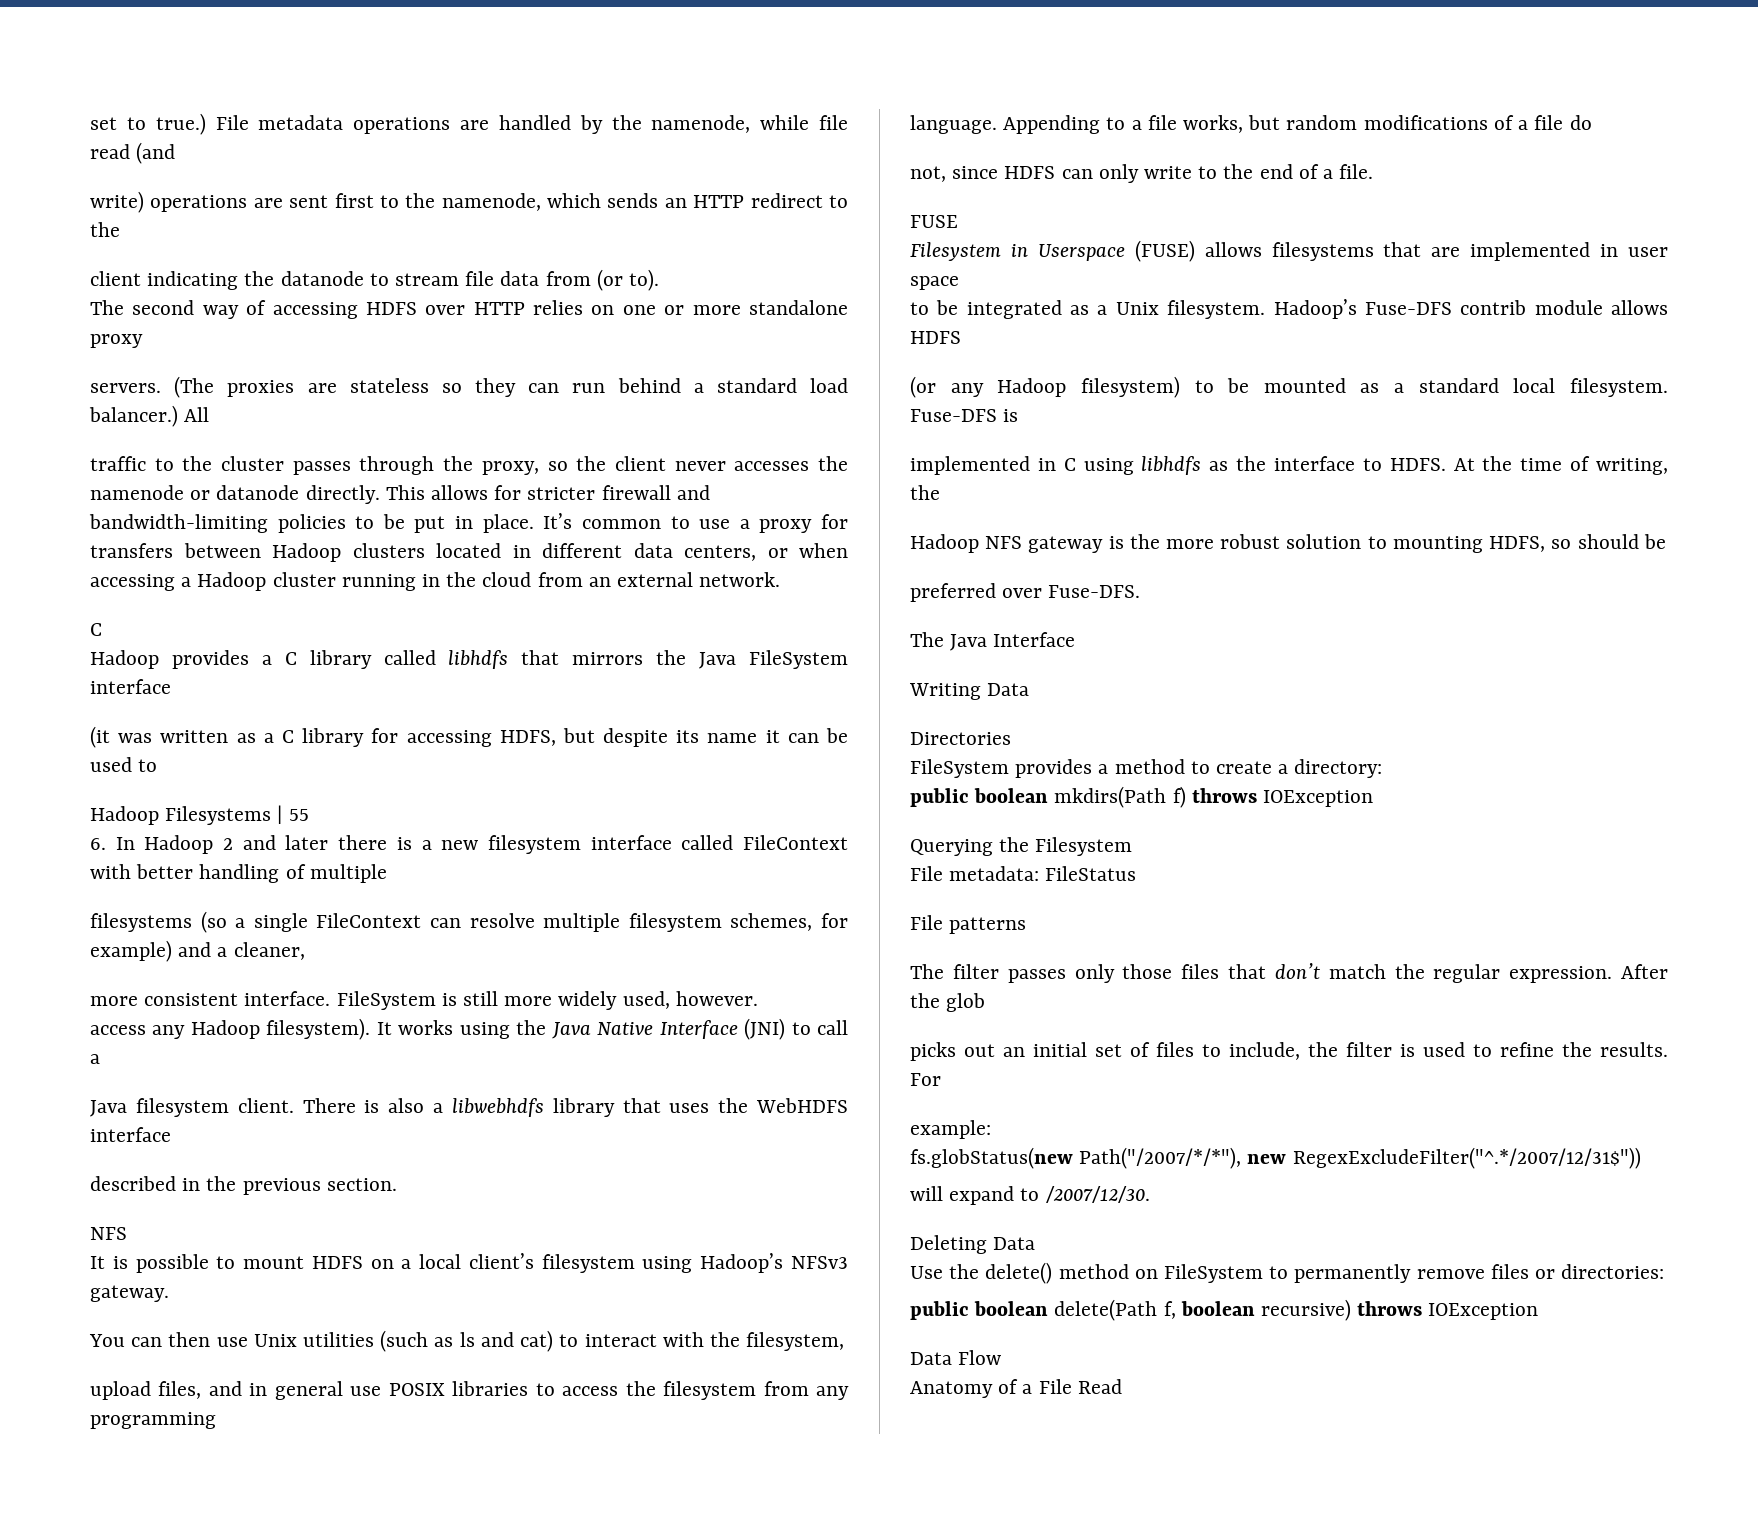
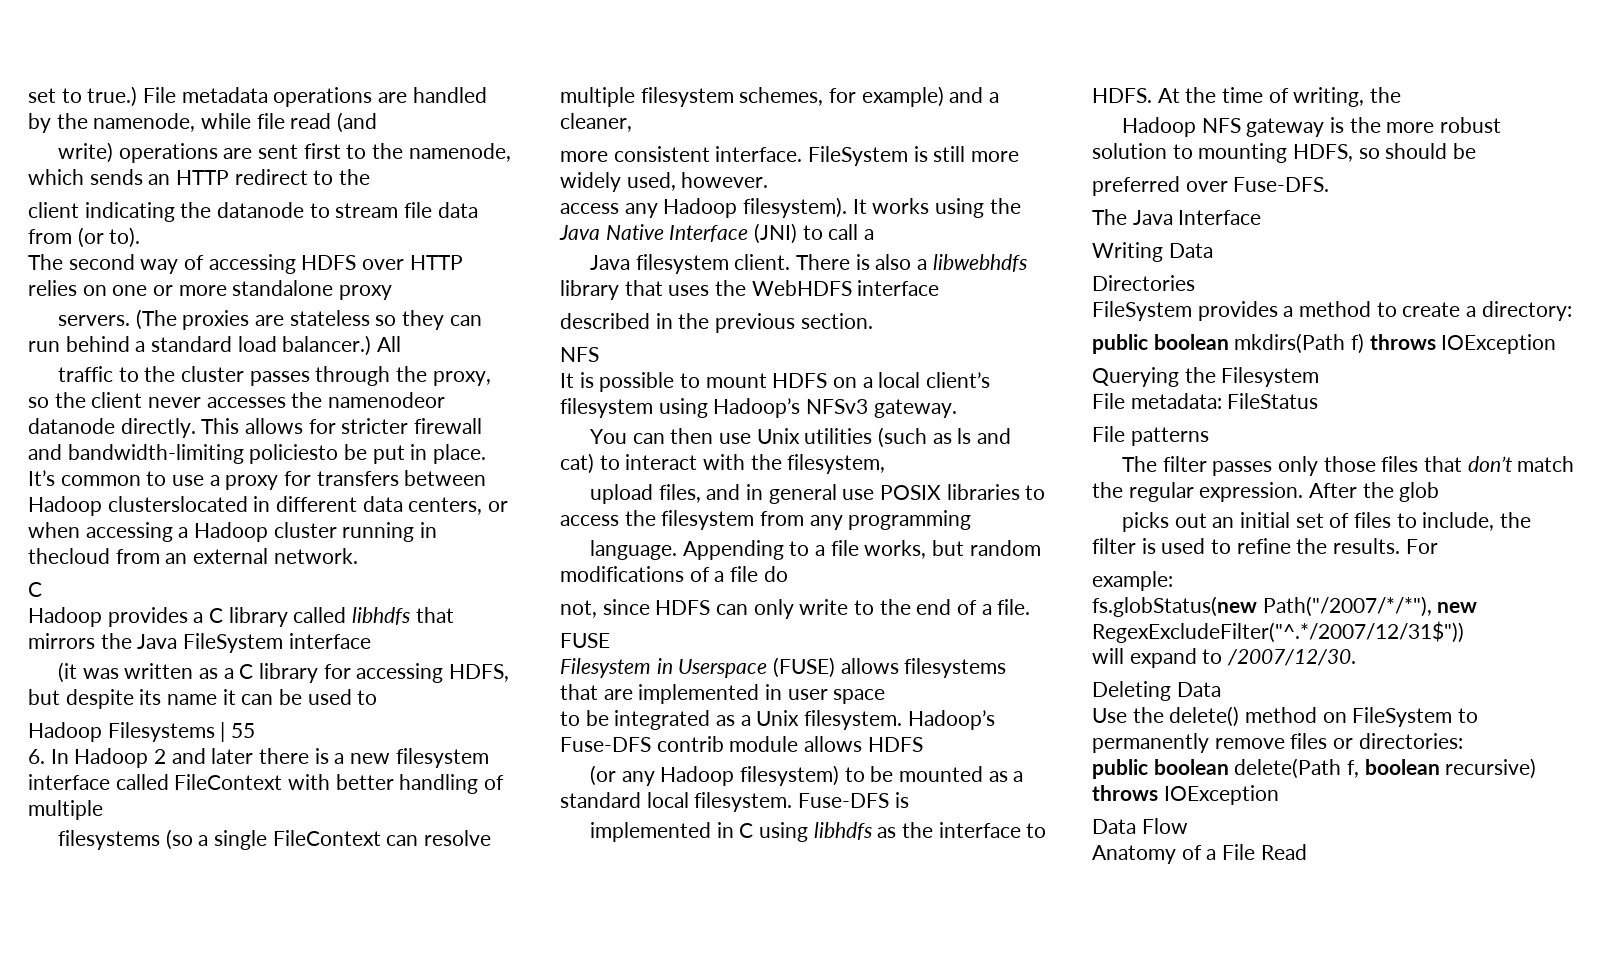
- traffic to the cluster passes through the proxy, so the client never accesses the namenode or datanode directly.
+ traffic to the cluster passes through the proxy, so the client never accesses the namenodeor datanode directly.
- This allows for stricter firewall and bandwidth-limiting policies to be put in place.
+ This allows for stricter firewall and bandwidth-limiting policiesto be put in place.
- It’s common to use a proxy for transfers between Hadoop clusters located in different data centers, or when accessing a Hadoop cluster running in the cloud from an external network.
+ It’s common to use a proxy for transfers between Hadoop clusterslocated in different data centers, or when accessing a Hadoop cluster running in thecloud from an external network.

